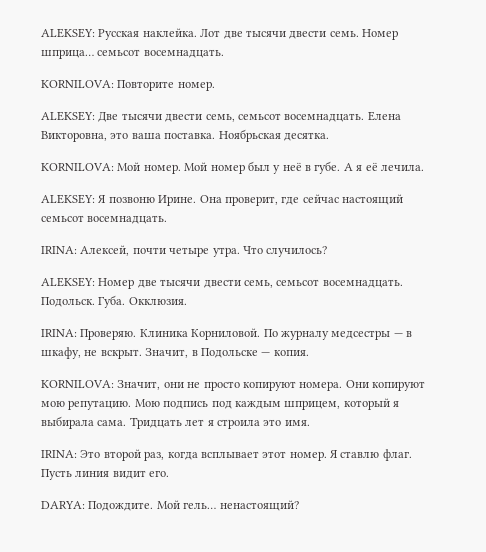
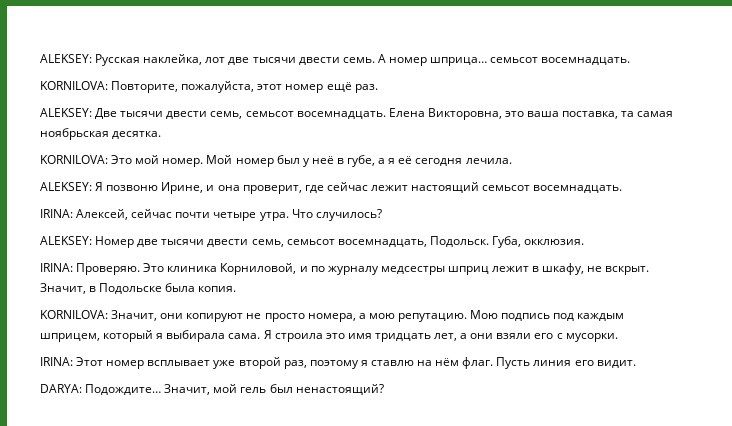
- ALEKSEY: Русская наклейка. Лот две тысячи двести семь.
+ ALEKSEY: Русская наклейка, лот две тысячи двести семь.
- Номер шприца… семьсот восемнадцать.
+ А номер шприца… семьсот восемнадцать.
- KORNILOVA: Повторите номер.
+ KORNILOVA: Повторите, пожалуйста, этот номер ещё раз.
- Елена Викторовна, это ваша поставка. Ноябрьская десятка.
+ Елена Викторовна, это ваша поставка, та самая ноябрьская десятка.
- KORNILOVA: Мой номер.
+ KORNILOVA: Это мой номер.
- Мой номер был у неё в губе. А я её лечила.
+ Мой номер был у неё в губе, а я её сегодня лечила.
- ALEKSEY: Я позвоню Ирине. Она проверит, где сейчас настоящий семьсот восемнадцать.
+ ALEKSEY: Я позвоню Ирине, и она проверит, где сейчас лежит настоящий семьсот восемнадцать.
- IRINA: Алексей, почти четыре утра.
+ IRINA: Алексей, сейчас почти четыре утра.
- ALEKSEY: Номер две тысячи двести семь, семьсот восемнадцать. Подольск. Губа. Окклюзия.
- IRINA: Проверяю. Клиника Корниловой. По журналу медсестры — в шкафу, не вскрыт.
+ ALEKSEY: Номер две тысячи двести семь, семьсот восемнадцать, Подольск. Губа, окклюзия.
+ IRINA: Проверяю. Это клиника Корниловой, и по журналу медсестры шприц лежит в шкафу, не вскрыт.
- Значит, в Подольске — копия.
+ Значит, в Подольске была копия.
- KORNILOVA: Значит, они не просто копируют номера. Они копируют мою репутацию.
+ KORNILOVA: Значит, они копируют не просто номера, а мою репутацию.
- Тридцать лет я строила это имя.
- IRINA: Это второй раз, когда всплывает этот номер. Я ставлю флаг.
+ Я строила это имя тридцать лет, а они взяли его с мусорки.
+ IRINA: Этот номер всплывает уже второй раз, поэтому я ставлю на нём флаг.
- Пусть линия видит его.
+ Пусть линия его видит.
- DARYA: Подождите. Мой гель… ненастоящий?
+ DARYA: Подождите… Значит, мой гель был ненастоящий?

